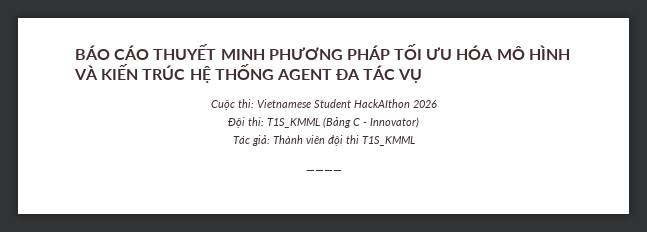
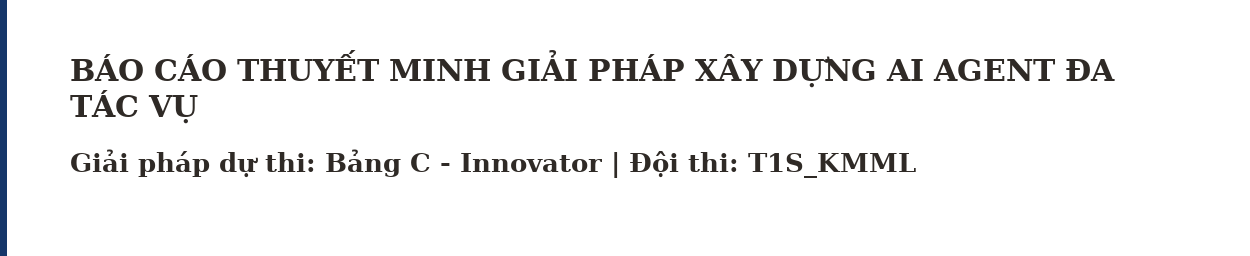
- BÁO CÁO THUYẾT MINH PHƯƠNG PHÁP TỐI ƯU HÓA MÔ HÌNH VÀ KIẾN TRÚC HỆ THỐNG AGENT ĐA TÁC VỤ
- Cuộc thi: Vietnamese Student HackAIthon 2026
- Đội thi: T1S_KMML (Bảng C - Innovator)
- Tác giả: Thành viên đội thi T1S_KMML
- ————
+ BÁO CÁO THUYẾT MINH GIẢI PHÁP XÂY DỰNG AI AGENT ĐA TÁC VỤ
+ Giải pháp dự thi: Bảng C - Innovator | Đội thi: T1S_KMML

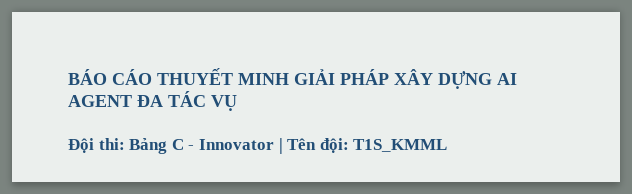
- Giải pháp dự thi: Bảng C - Innovator | Đội thi: T1S_KMML
+ Đội thi: Bảng C - Innovator | Tên đội: T1S_KMML

